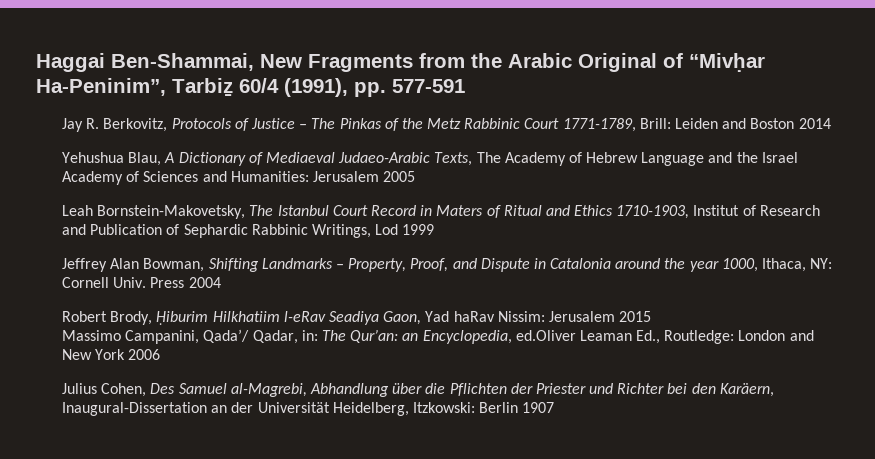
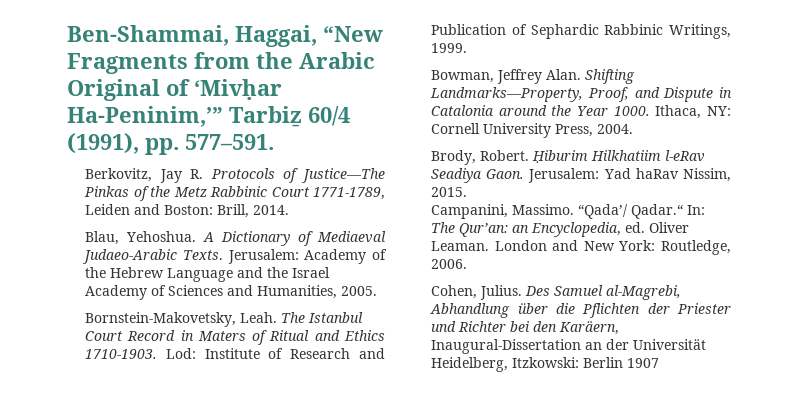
- Haggai Ben-Shammai, New Fragments from the Arabic Original of “Mivḥar Ha-Peninim”, Tarbiẕ 60/4 (1991), pp. 577-591
- Jay R. Berkovitz, Protocols of Justice – The Pinkas of the Metz Rabbinic Court 1771-1789, Brill: Leiden and Boston 2014
- Yehushua Blau, A Dictionary of Mediaeval Judaeo-Arabic Texts, The Academy of Hebrew Language and the Israel Academy of Sciences and Humanities: Jerusalem 2005
- Leah Bornstein-Makovetsky, The Istanbul Court Record in Maters of Ritual and Ethics 1710-1903, Institut of Research and Publication of Sephardic Rabbinic Writings, Lod 1999
- Jeffrey Alan Bowman, Shifting Landmarks – Property, Proof, and Dispute in Catalonia around the year 1000, Ithaca, NY:
+ Ben-Shammai, Haggai, “New Fragments from the Arabic Original of ‘Mivḥar Ha-Peninim,’” Tarbiẕ 60/4 (1991), pp. 577–591.
+ Berkovitz, Jay R. Protocols of Justice—The Pinkas of the Metz Rabbinic Court 1771-1789, Leiden and Boston: Brill, 2014.
+ Blau, Yehoshua. A Dictionary of Mediaeval Judaeo-Arabic Texts. Jerusalem: Academy of the Hebrew Language and the Israel Academy of Sciences and Humanities, 2005.
+ Bornstein-Makovetsky, Leah. The Istanbul Court Record in Maters of Ritual and Ethics 1710-1903. Lod: Institute of Research and Publication of Sephardic Rabbinic Writings, 1999.
+ Bowman, Jeffrey Alan. Shifting Landmarks—Property, Proof, and Dispute in Catalonia around the Year 1000. Ithaca, NY:
- Cornell Univ. Press 2004
- Robert Brody, Ḥiburim Hilkhatiim l-eRav Seadiya Gaon, Yad haRav Nissim: Jerusalem 2015
- Massimo Campanini, Qada’/ Qadar, in: The Qur’an: an Encyclopedia, ed.Oliver Leaman Ed., Routledge: London and New York 2006
- Julius Cohen, Des Samuel al-Magrebi, Abhandlung über die Pflichten der Priester und Richter bei den Karäern, Inaugural-Dissertation an der Universität Heidelberg, Itzkowski:
+ Cornell University Press, 2004.
+ Brody, Robert. Ḥiburim Hilkhatiim l-eRav Seadiya Gaon. Jerusalem: Yad haRav Nissim, 2015.
+ Campanini, Massimo. “Qada’/ Qadar.“ In: The Qur’an: an Encyclopedia, ed. Oliver Leaman. London and New York: Routledge, 2006.
+ Cohen, Julius. Des Samuel al-Magrebi, Abhandlung über die Pflichten der Priester und Richter bei den Karäern, Inaugural-Dissertation an der Universität Heidelberg, Itzkowski:

